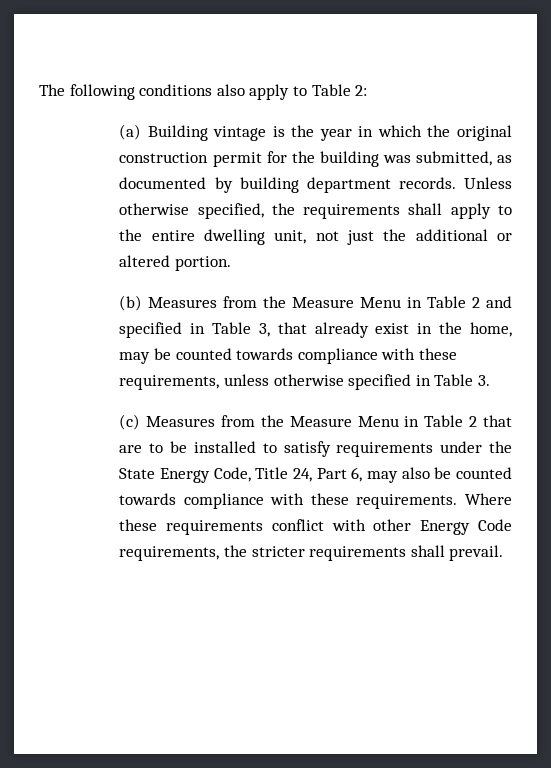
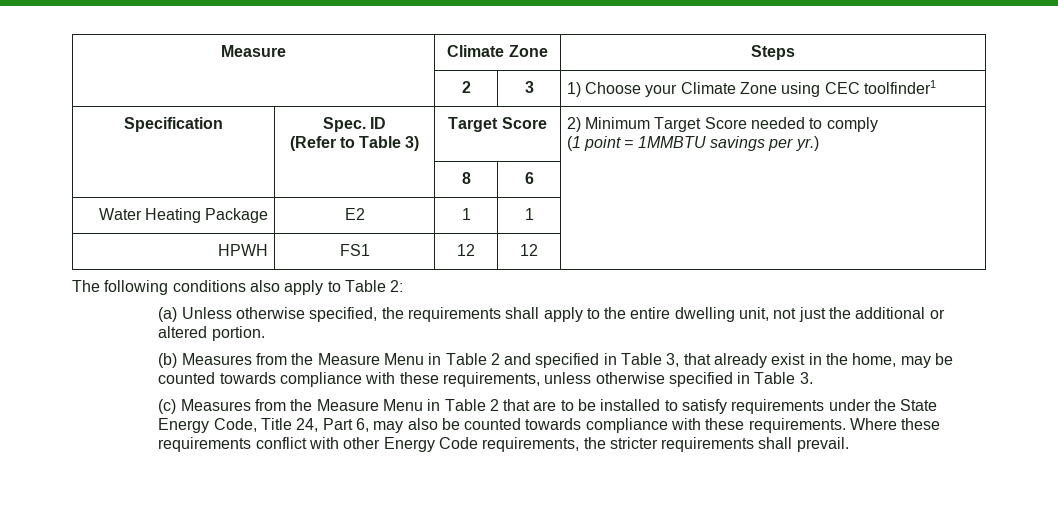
+ Measure | Climate Zone | Steps
+ | 2 | 3 | 1) Choose your Climate Zone using CEC toolfinder1
+ Specification | Spec. ID
+ (Refer to Table 3) | Target Score | 2) Minimum Target Score needed to comply
+ (1 point = 1MMBTU savings per yr.)
+ | | 8 | 6 |
+ Water Heating Package | E2 | 1 | 1 |
+ HPWH | FS1 | 12 | 12 |
- (a) Building vintage is the year in which the original construction permit for the building was submitted, as documented by building department records. Unless otherwise specified, the requirements shall apply to the entire dwelling unit, not just the additional or altered portion.
+ (a) Unless otherwise specified, the requirements shall apply to the entire dwelling unit, not just the additional or altered portion.

